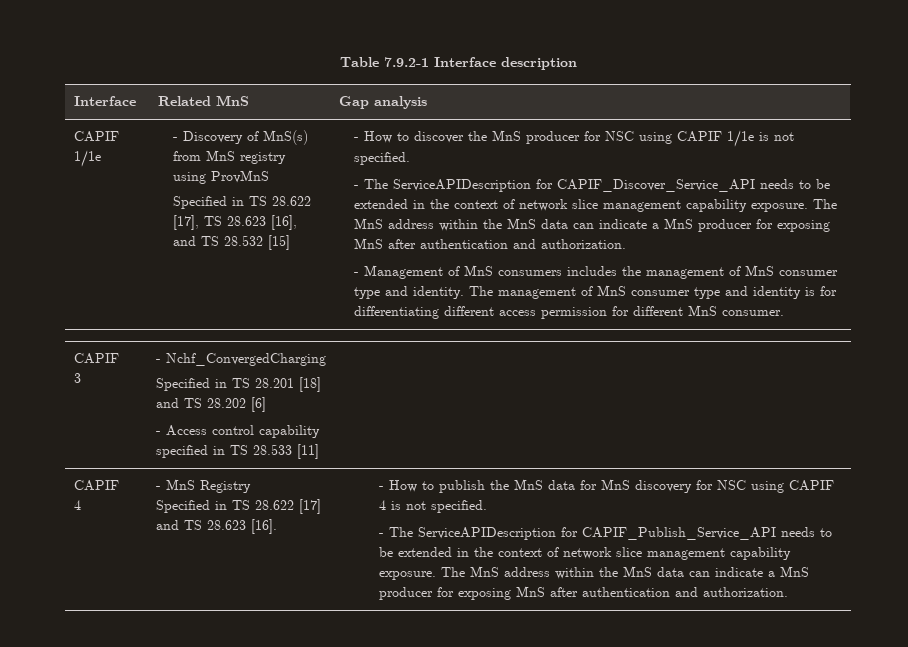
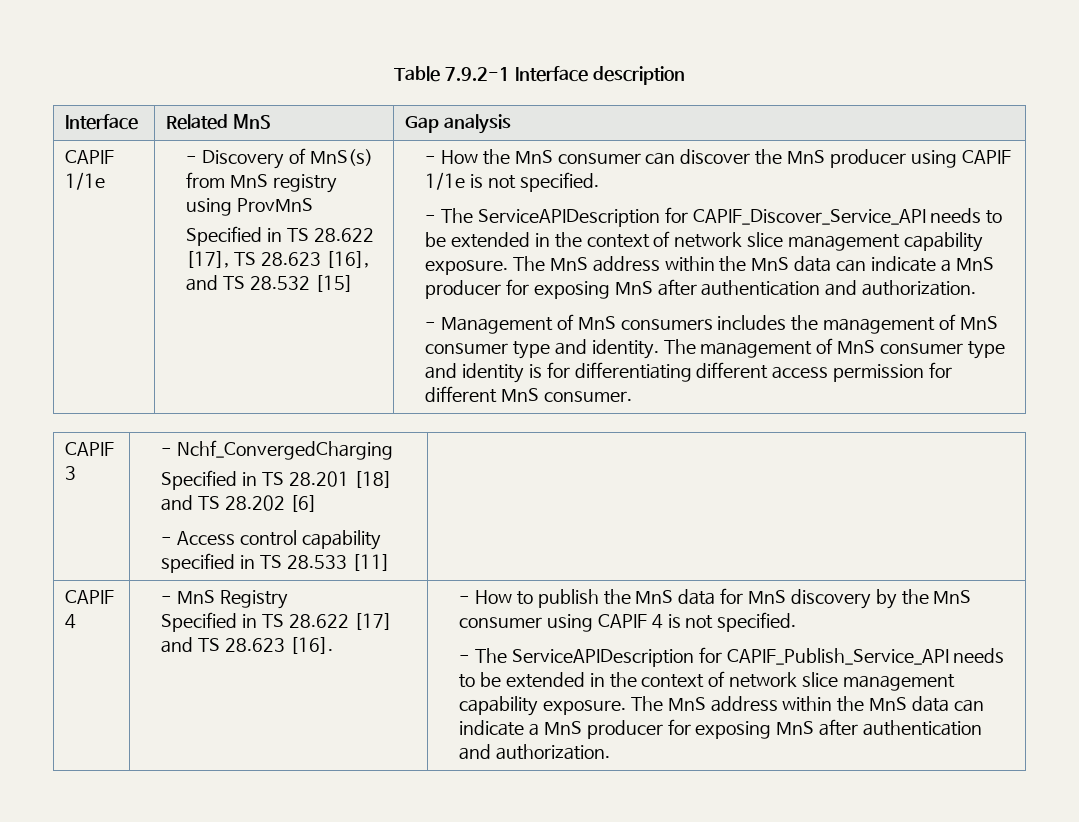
- - How to discover the MnS producer for NSC using CAPIF 1/1e is not specified.
+ - How the MnS consumer can discover the MnS producer using CAPIF 1/1e is not specified.
- - How to publish the MnS data for MnS discovery for NSC using CAPIF 4 is not specified.
+ - How to publish the MnS data for MnS discovery by the MnS consumer using CAPIF 4 is not specified.

